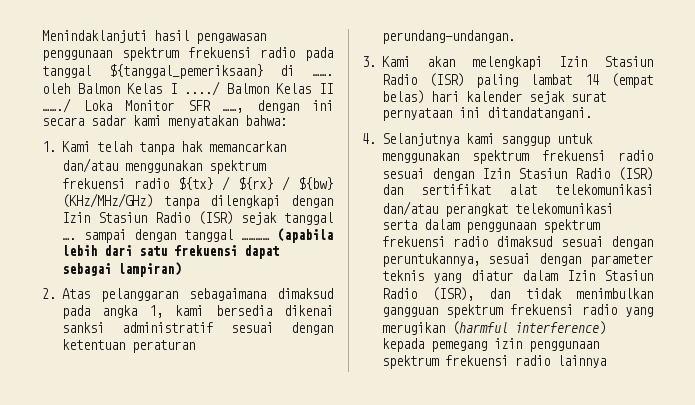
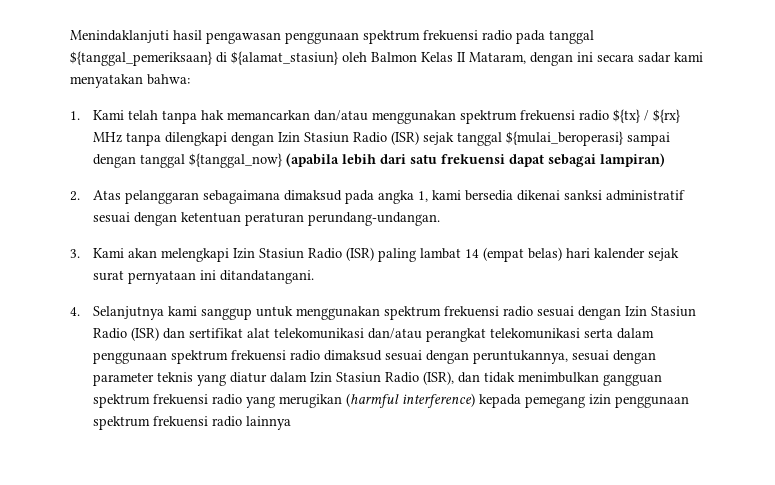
- Menindaklanjuti hasil pengawasan penggunaan spektrum frekuensi radio pada tanggal ${tanggal_pemeriksaan} di ……. oleh Balmon Kelas I ..../ Balmon Kelas II ……./ Loka Monitor SFR ……, dengan ini secara sadar kami menyatakan bahwa:
+ Menindaklanjuti hasil pengawasan penggunaan spektrum frekuensi radio pada tanggal ${tanggal_pemeriksaan} di ${alamat_stasiun} oleh Balmon Kelas II Mataram, dengan ini secara sadar kami menyatakan bahwa:
- 1. Kami telah tanpa hak memancarkan dan/atau menggunakan spektrum frekuensi radio ${tx} / ${rx} / ${bw} (KHz/MHz/GHz) tanpa dilengkapi dengan Izin Stasiun Radio (ISR) sejak tanggal …. sampai dengan tanggal ………… (apabila lebih dari satu frekuensi dapat sebagai lampiran)
+ 1. Kami telah tanpa hak memancarkan dan/atau menggunakan spektrum frekuensi radio ${tx} / ${rx} MHz tanpa dilengkapi dengan Izin Stasiun Radio (ISR) sejak tanggal ${mulai_beroperasi} sampai dengan tanggal ${tanggal_now} (apabila lebih dari satu frekuensi dapat sebagai lampiran)

